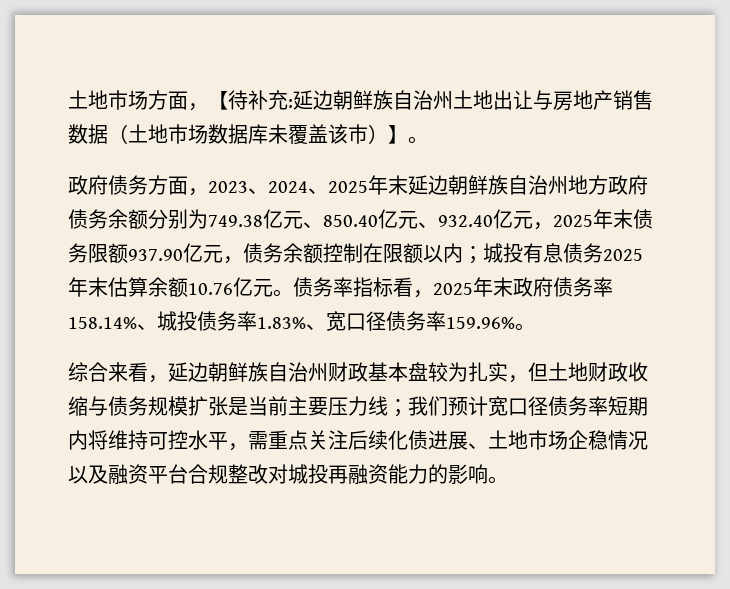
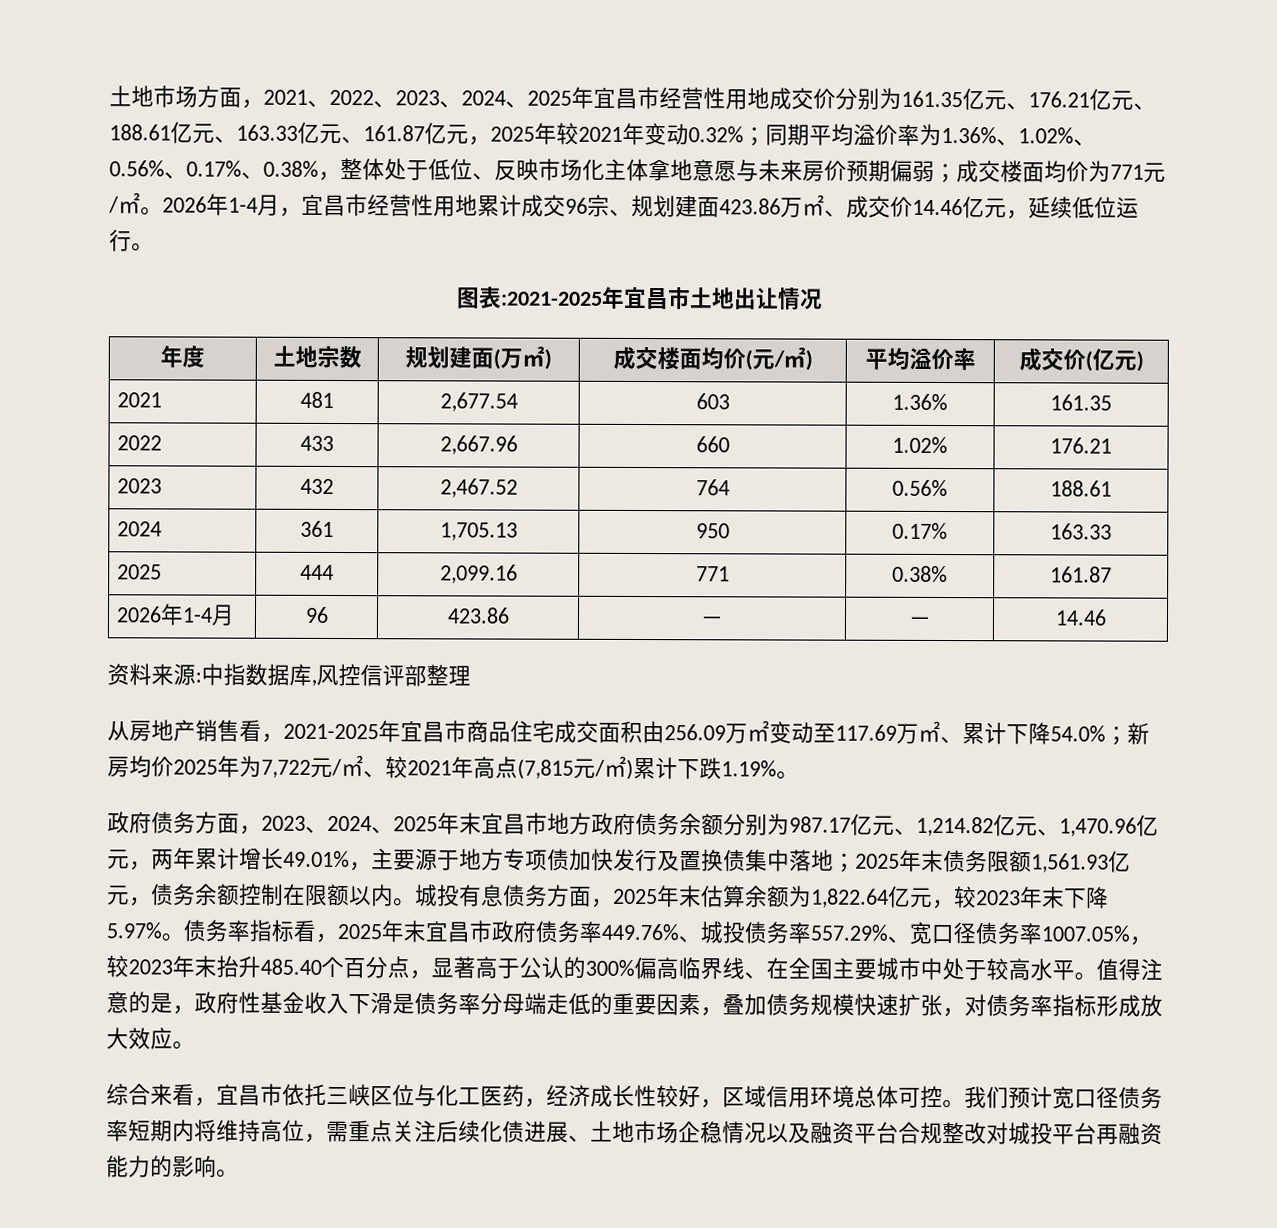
- 土地市场方面，【待补充:延边朝鲜族自治州土地出让与房地产销售数据（土地市场数据库未覆盖该市）】。
+ 土地市场方面，2021、2022、2023、2024、2025年宜昌市经营性用地成交价分别为161.35亿元、176.21亿元、188.61亿元、163.33亿元、161.87亿元，2025年较2021年变动0.32%；同期平均溢价率为1.36%、1.02%、0.56%、0.17%、0.38%，整体处于低位、反映市场化主体拿地意愿与未来房价预期偏弱；成交楼面均价为771元/㎡。2026年1-4月，宜昌市经营性用地累计成交96宗、规划建面423.86万㎡、成交价14.46亿元，延续低位运行。
+ 图表:2021-2025年宜昌市土地出让情况
+ 年度 | 土地宗数 | 规划建面(万㎡) | 成交楼面均价(元/㎡) | 平均溢价率 | 成交价(亿元)
+ 2021 | 481 | 2,677.54 | 603 | 1.36% | 161.35
+ 2022 | 433 | 2,667.96 | 660 | 1.02% | 176.21
+ 2023 | 432 | 2,467.52 | 764 | 0.56% | 188.61
+ 2024 | 361 | 1,705.13 | 950 | 0.17% | 163.33
+ 2025 | 444 | 2,099.16 | 771 | 0.38% | 161.87
+ 2026年1-4月 | 96 | 423.86 | — | — | 14.46
+ 资料来源:中指数据库,风控信评部整理
+ 从房地产销售看，2021-2025年宜昌市商品住宅成交面积由256.09万㎡变动至117.69万㎡、累计下降54.0%；新房均价2025年为7,722元/㎡、较2021年高点(7,815元/㎡)累计下跌1.19%。
- 政府债务方面，2023、2024、2025年末延边朝鲜族自治州地方政府债务余额分别为749.38亿元、850.40亿元、932.40亿元，2025年末债务限额937.90亿元，债务余额控制在限额以内；城投有息债务2025年末估算余额10.76亿元。
+ 政府债务方面，2023、2024、2025年末宜昌市地方政府债务余额分别为987.17亿元、1,214.82亿元、1,470.96亿元，两年累计增长49.01%，主要源于地方专项债加快发行及置换债集中落地；2025年末债务限额1,561.93亿元，债务余额控制在限额以内。城投有息债务方面，2025年末估算余额为1,822.64亿元，较2023年末下降5.97%。
- 债务率指标看，2025年末政府债务率158.14%、城投债务率1.83%、宽口径债务率159.96%。
- 综合来看，延边朝鲜族自治州财政基本盘较为扎实，但土地财政收缩与债务规模扩张是当前主要压力线；我们预计宽口径债务率短期内将维持可控水平，需重点关注后续化债进展、土地市场企稳情况以及融资平台合规整改对城投再融资能力的影响。
+ 债务率指标看，2025年末宜昌市政府债务率449.76%、城投债务率557.29%、宽口径债务率1007.05%，较2023年末抬升485.40个百分点，显著高于公认的300%偏高临界线、在全国主要城市中处于较高水平。值得注意的是，政府性基金收入下滑是债务率分母端走低的重要因素，叠加债务规模快速扩张，对债务率指标形成放大效应。
+ 综合来看，宜昌市依托三峡区位与化工医药，经济成长性较好，区域信用环境总体可控。我们预计宽口径债务率短期内将维持高位，需重点关注后续化债进展、土地市场企稳情况以及融资平台合规整改对城投平台再融资能力的影响。

